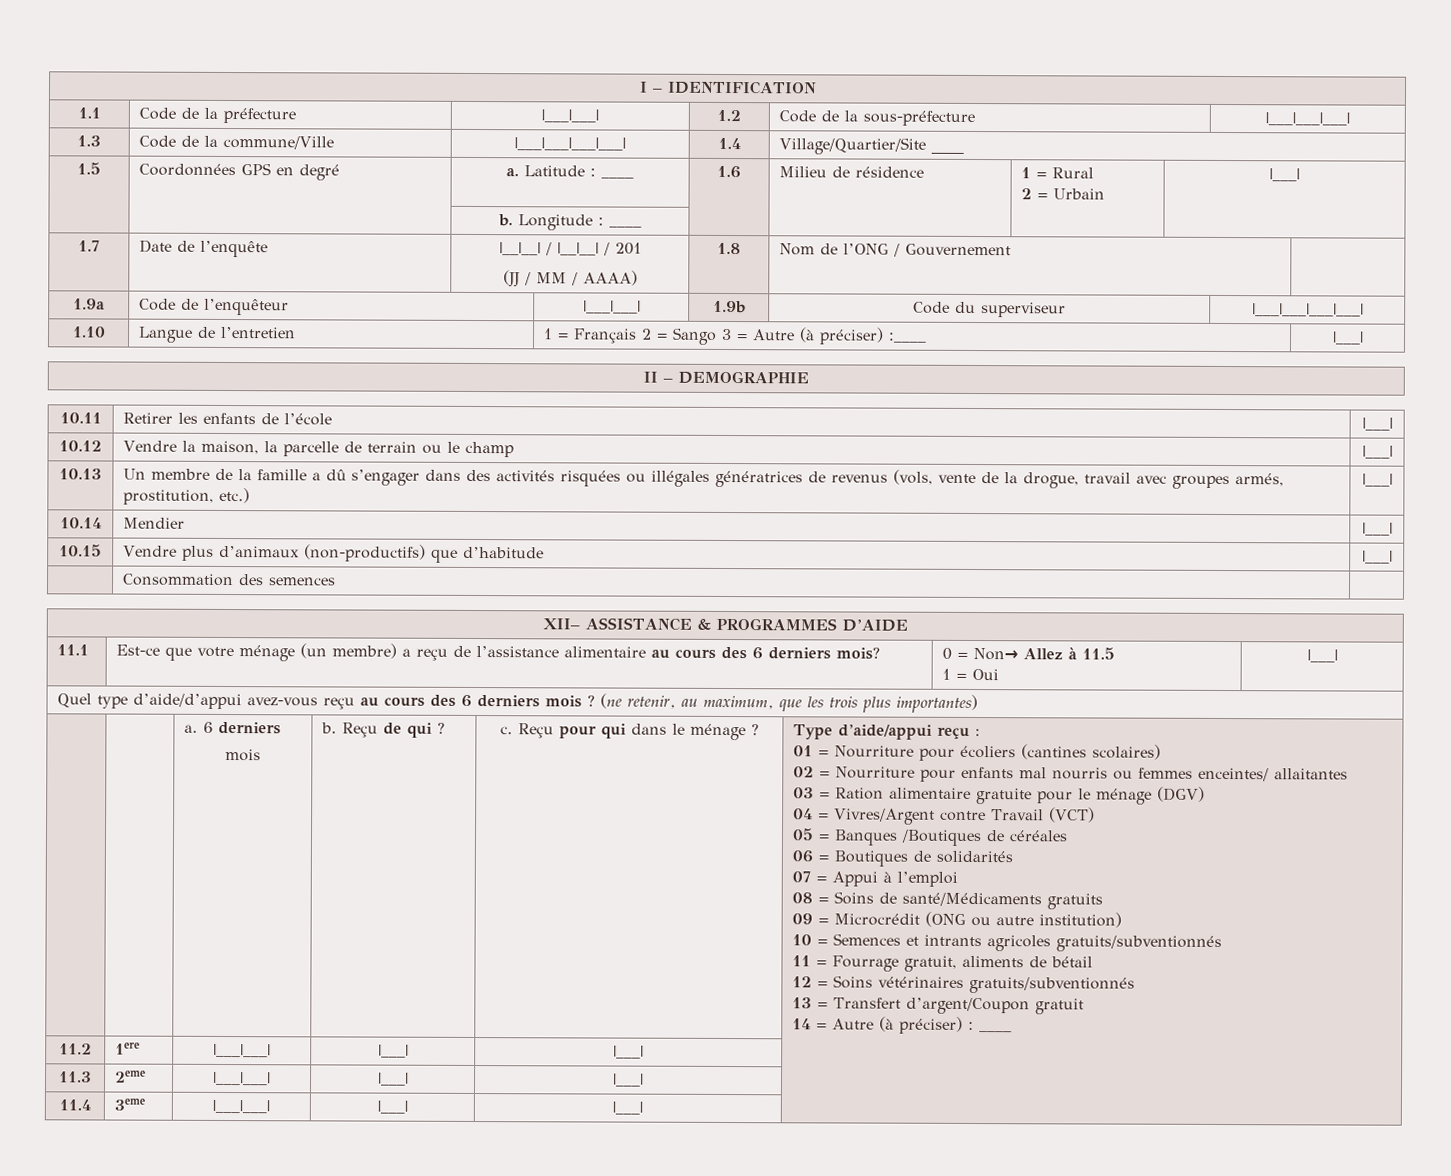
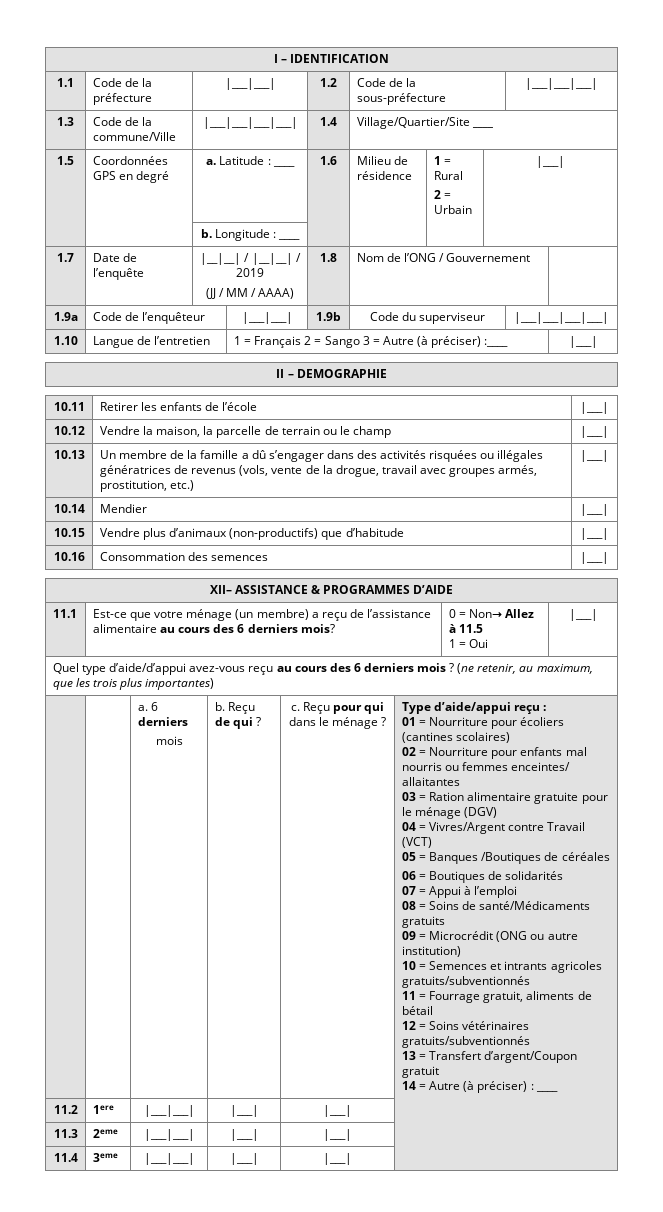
- 1.7 | Date de l’enquête | |__|__| / |__|__| / 201
+ 1.7 | Date de l’enquête | |__|__| / |__|__| / 2019
- | Consommation des semences |
+ 10.16 | Consommation des semences | |___|

